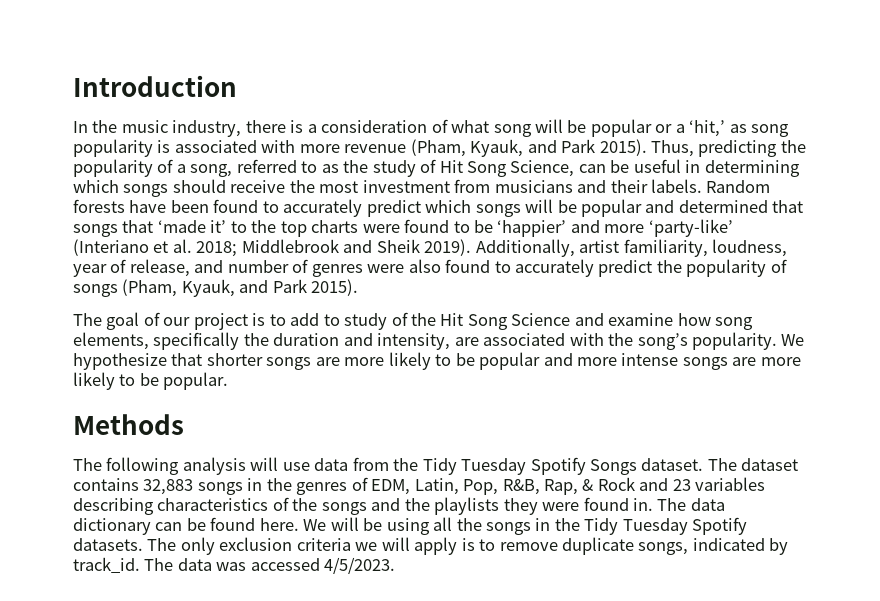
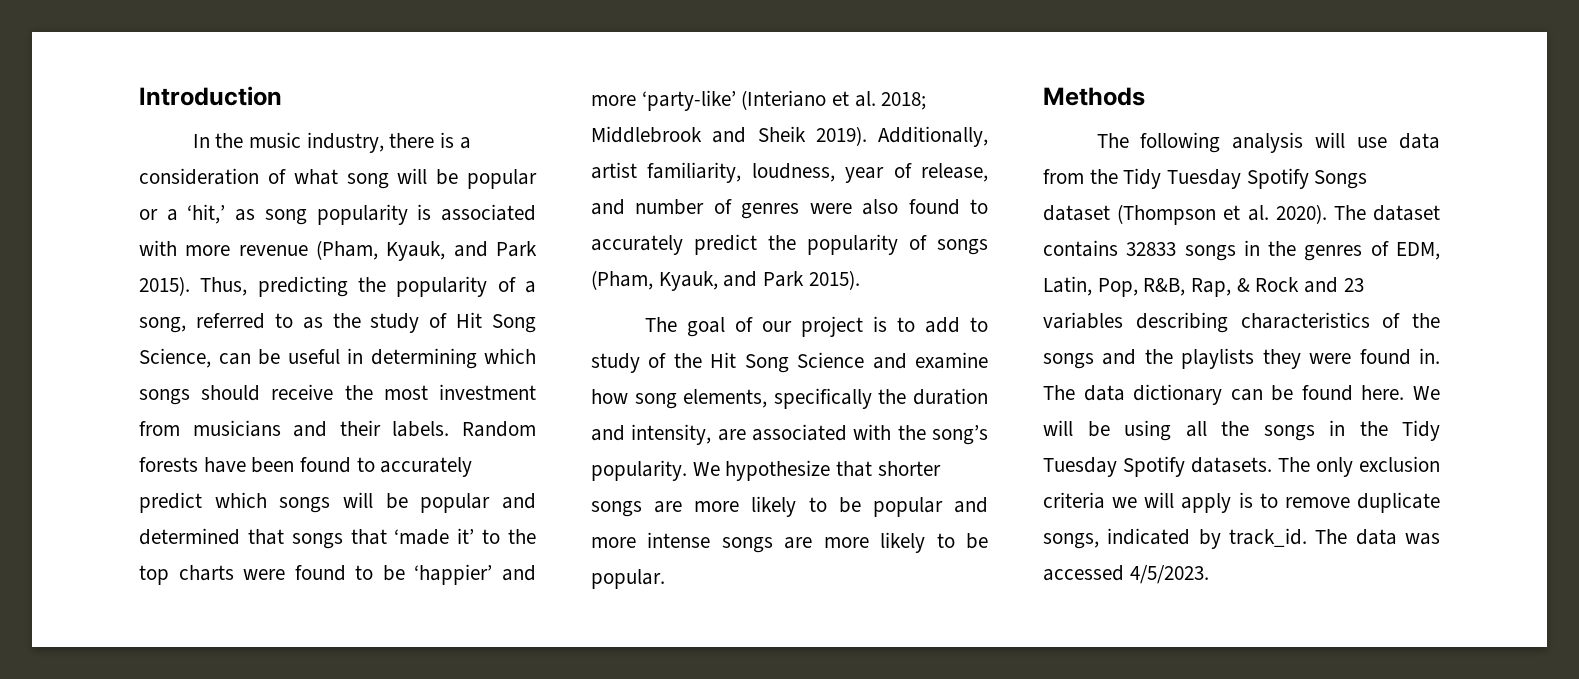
- The following analysis will use data from the Tidy Tuesday Spotify Songs dataset.
+ The following analysis will use data from the Tidy Tuesday Spotify Songs dataset (Thompson et al. 2020).
- The dataset contains 32,883 songs in the genres of EDM, Latin, Pop, R&B, Rap, & Rock and 23 variables describing characteristics of the songs and the playlists they were found in.
+ The dataset contains 32833 songs in the genres of EDM, Latin, Pop, R&B, Rap, & Rock and 23 variables describing characteristics of the songs and the playlists they were found in.

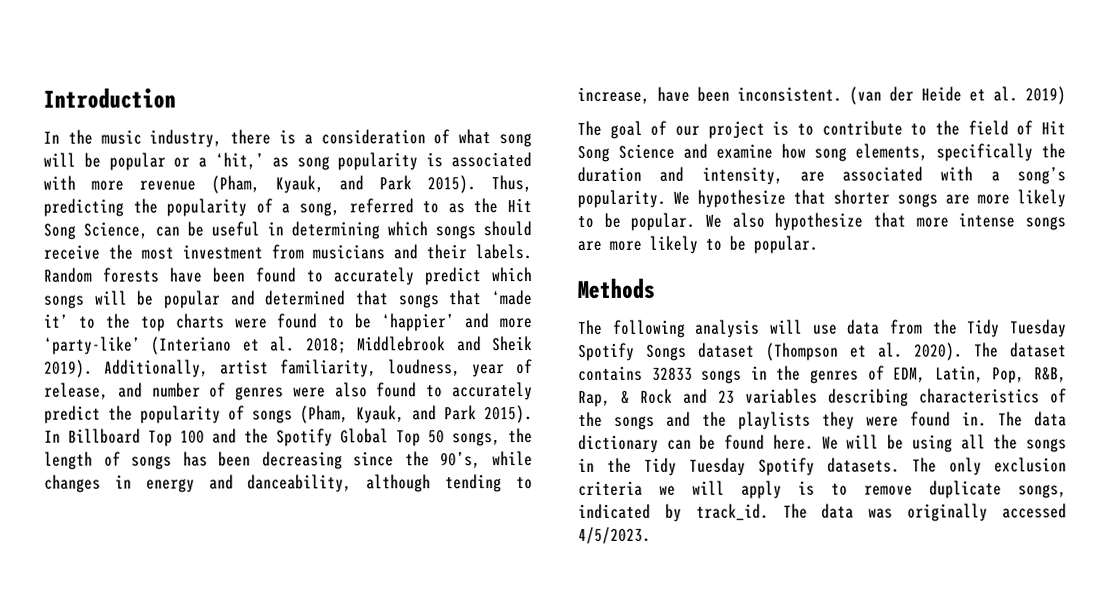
- Thus, predicting the popularity of a song, referred to as the study of Hit Song Science, can be useful in determining which songs should receive the most investment from musicians and their labels.
+ Thus, predicting the popularity of a song, referred to as the Hit Song Science, can be useful in determining which songs should receive the most investment from musicians and their labels.
+ In Billboard Top 100 and the Spotify Global Top 50 songs, the length of songs has been decreasing since the 90’s, while changes in energy and danceability, although tending to increase, have been inconsistent. (van der Heide et al. 2019)
- The goal of our project is to add to study of the Hit Song Science and examine how song elements, specifically the duration and intensity, are associated with the song’s popularity.
+ The goal of our project is to contribute to the field of Hit Song Science and examine how song elements, specifically the duration and intensity, are associated with a song’s popularity.
- We hypothesize that shorter songs are more likely to be popular and more intense songs are more likely to be popular.
+ We hypothesize that shorter songs are more likely to be popular. We also hypothesize that more intense songs are more likely to be popular.
- The data was accessed 4/5/2023.
+ The data was originally accessed 4/5/2023.

